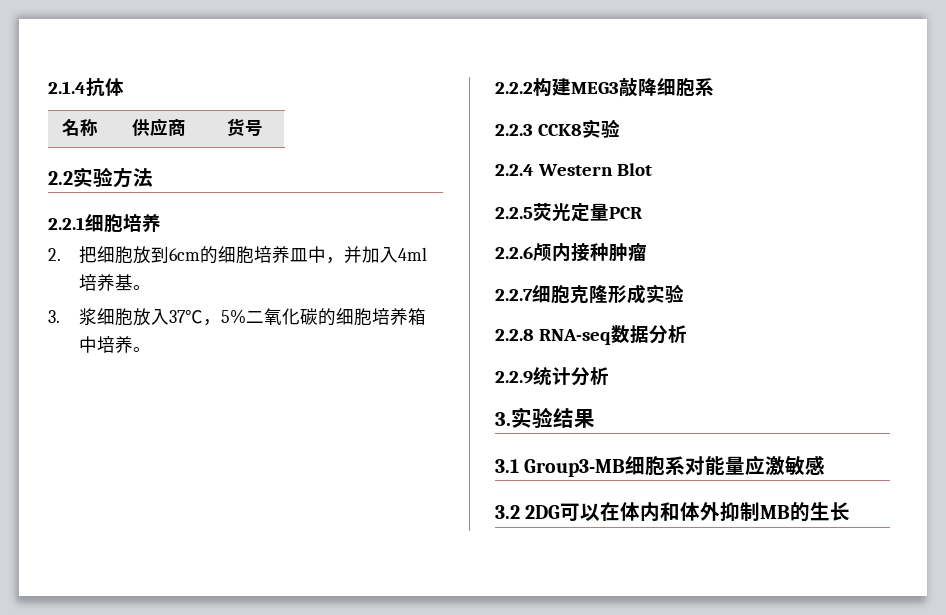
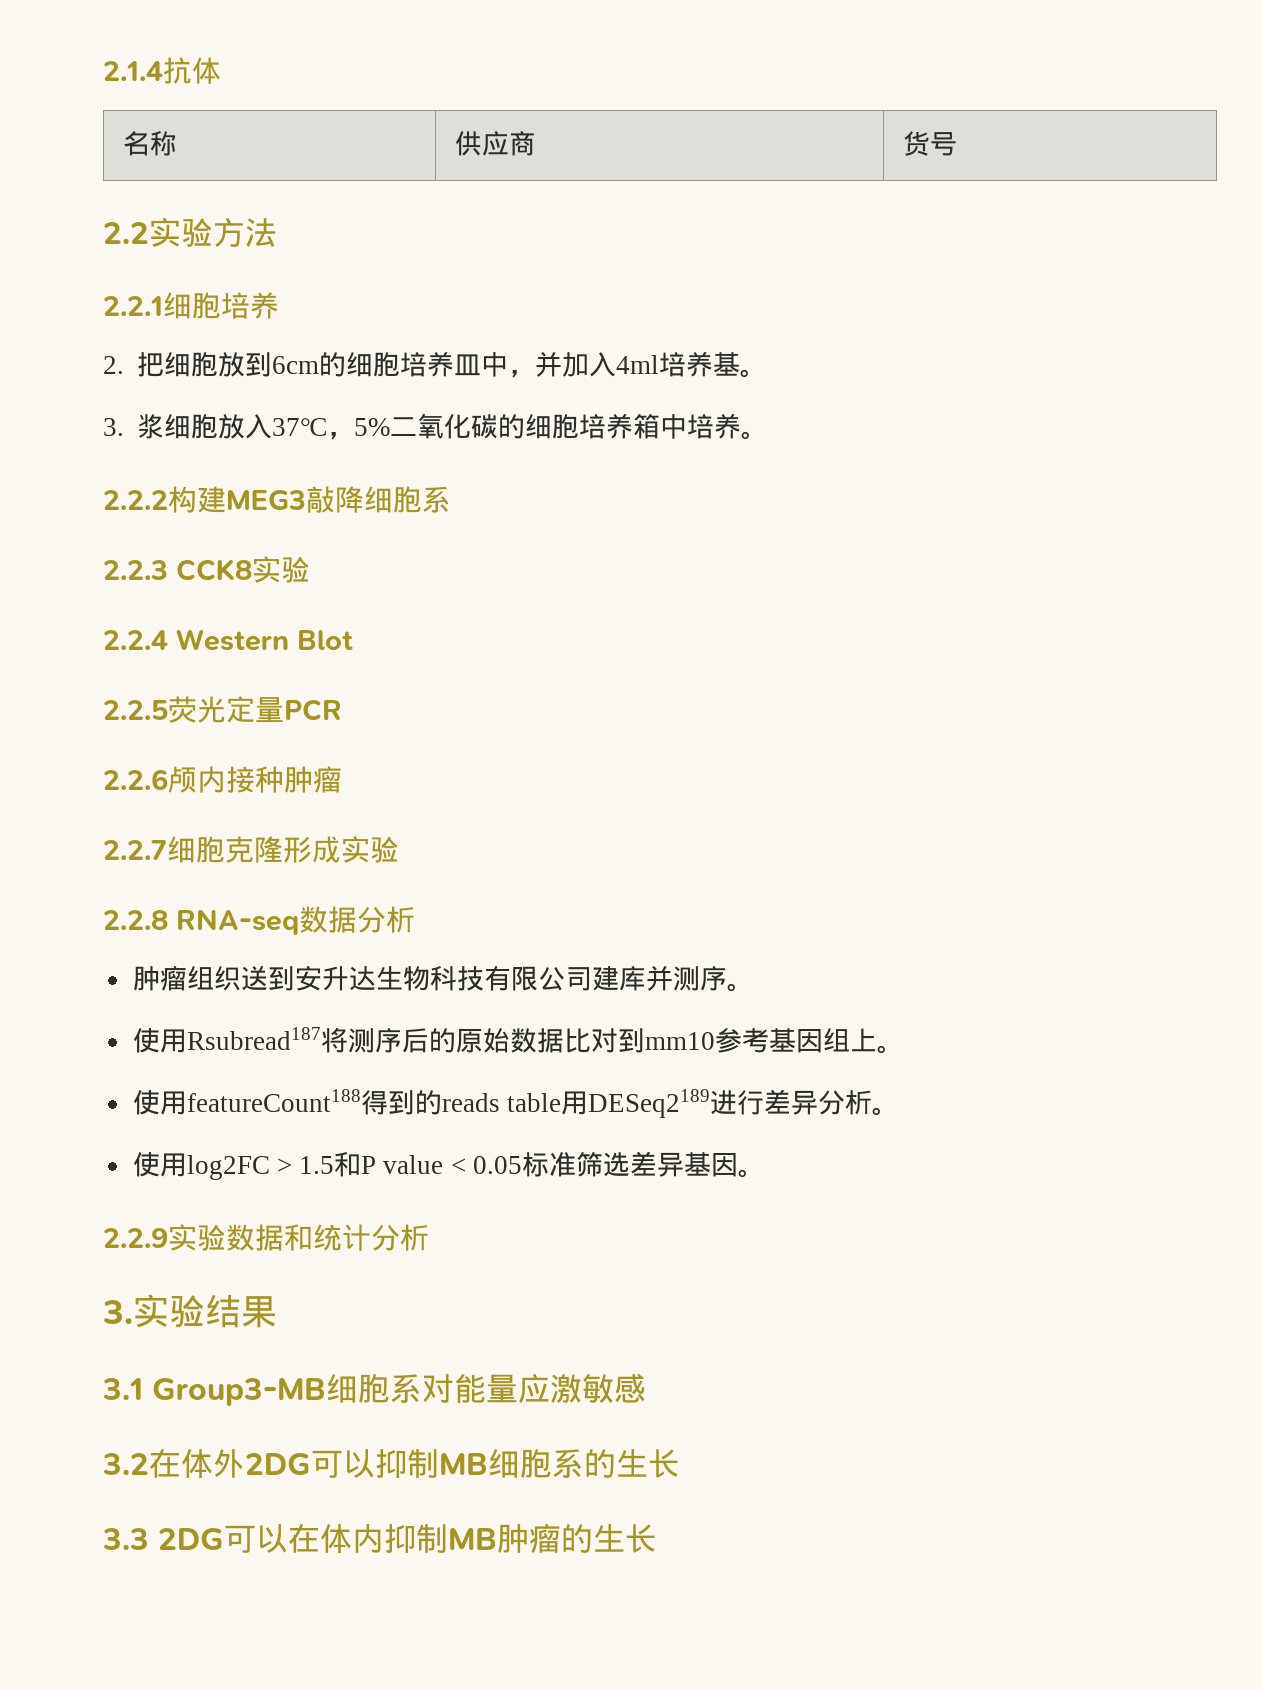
+ 肿瘤组织送到安升达生物科技有限公司建库并测序。
+ 使用Rsubread187将测序后的原始数据比对到mm10参考基因组上。
+ 使用featureCount188得到的reads table用DESeq2189进行差异分析。
+ 使用log2FC > 1.5和P value < 0.05标准筛选差异基因。
- 2.2.9统计分析
+ 2.2.9实验数据和统计分析
- 3.2 2DG可以在体内和体外抑制MB的生长
+ 3.2在体外2DG可以抑制MB细胞系的生长
+ 3.3 2DG可以在体内抑制MB肿瘤的生长

